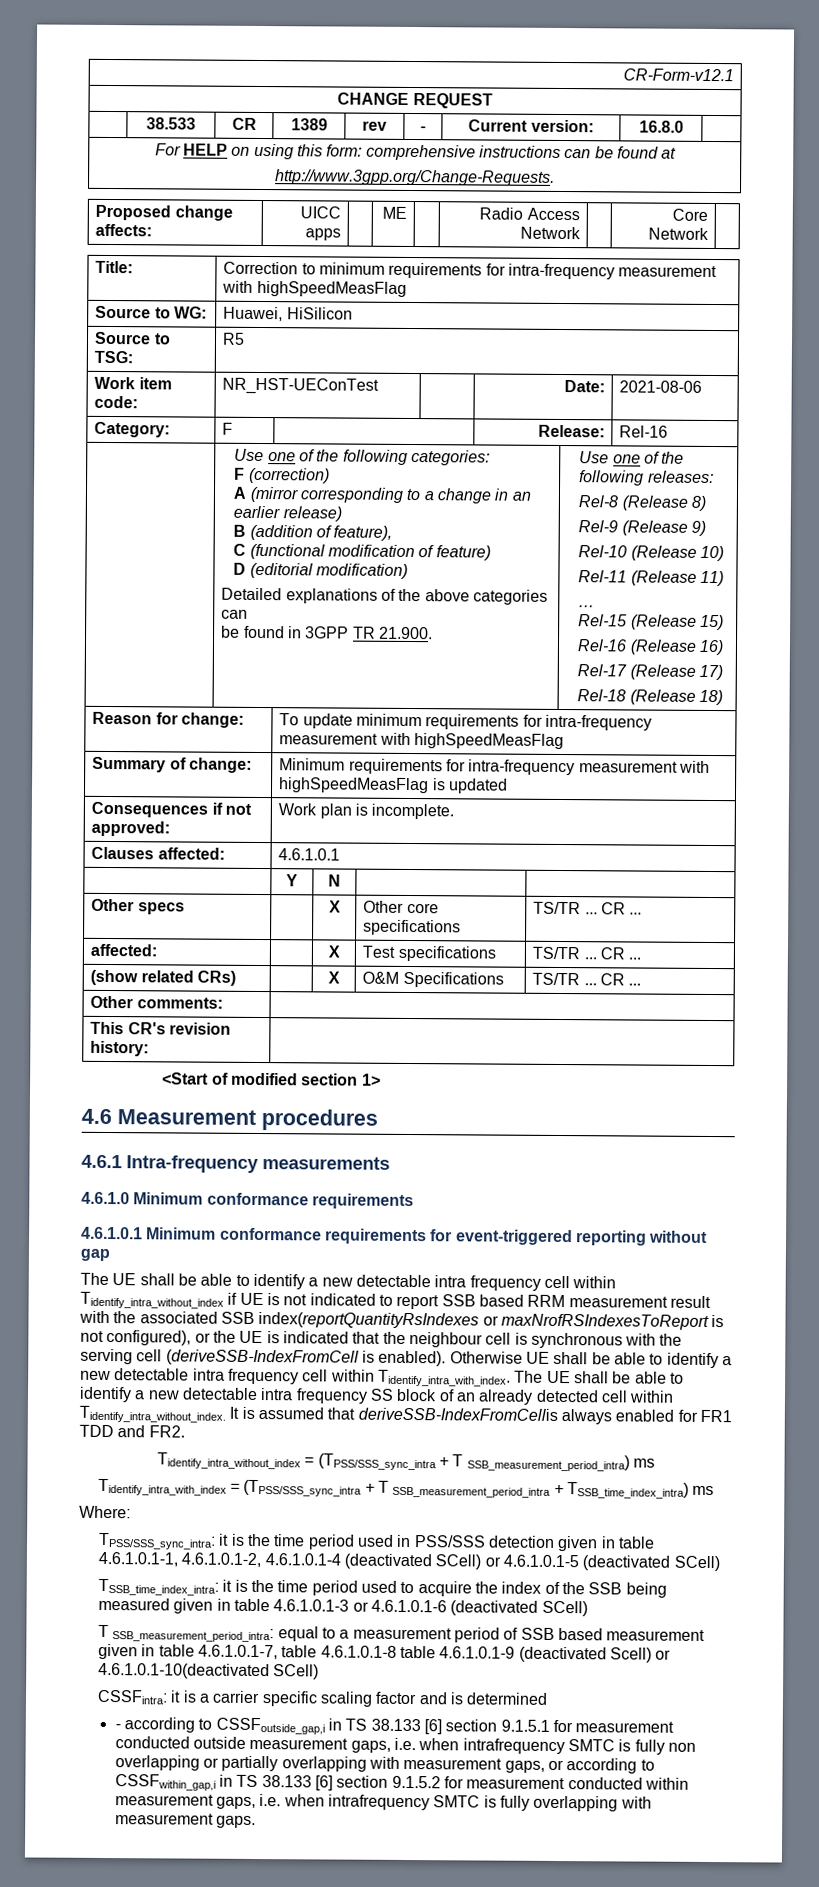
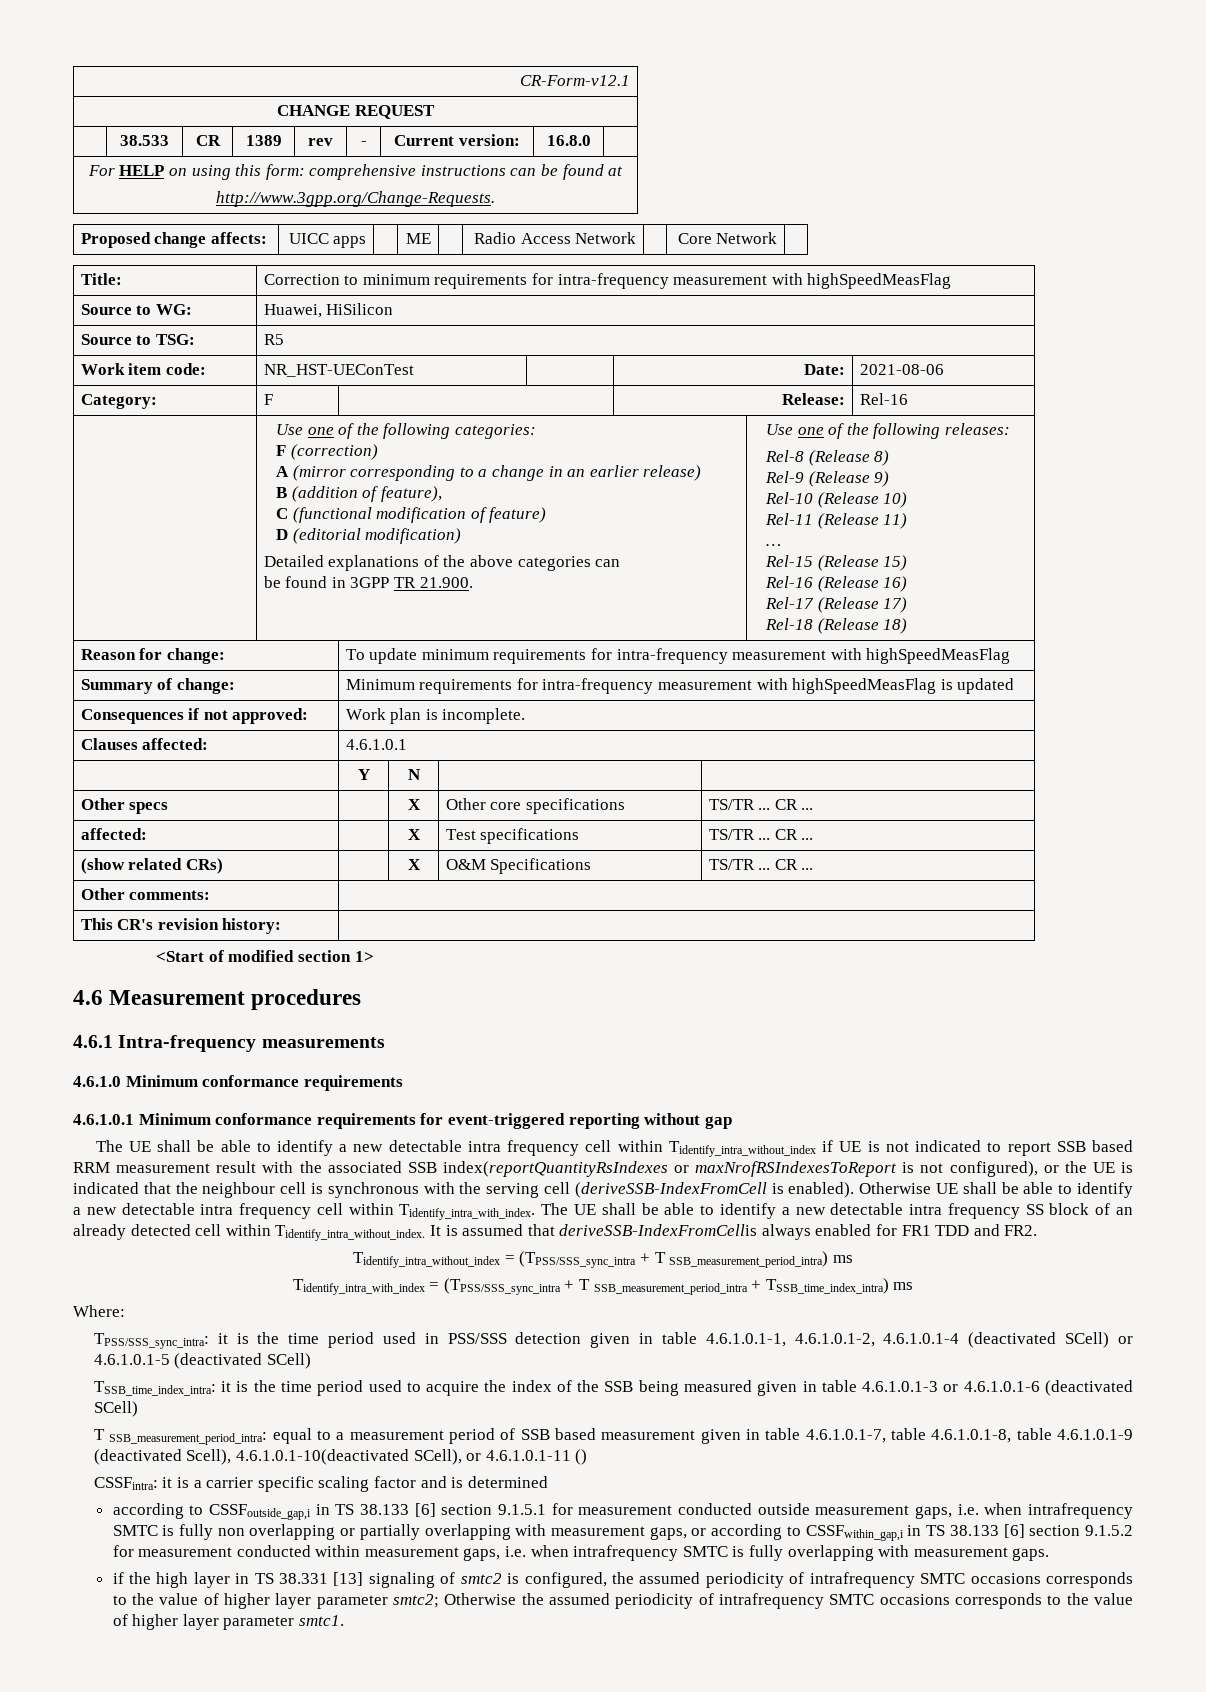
- T SSB_measurement_period_intra: equal to a measurement period of SSB based measurement given in table 4.6.1.0.1-7, table 4.6.1.0.1-8 table 4.6.1.0.1-9 (deactivated Scell) or 4.6.1.0.1-10(deactivated SCell)
+ T SSB_measurement_period_intra: equal to a measurement period of SSB based measurement given in table 4.6.1.0.1-7, table 4.6.1.0.1-8, table 4.6.1.0.1-9 (deactivated Scell), 4.6.1.0.1-10(deactivated SCell), or 4.6.1.0.1-11 ()
- - according to CSSFoutside_gap,i in TS 38.133 [6] section 9.1.5.1 for measurement conducted outside measurement gaps, i.e. when intrafrequency SMTC is fully non overlapping or partially overlapping with measurement gaps, or according to CSSFwithin_gap,i in TS 38.133 [6] section 9.1.5.2 for measurement conducted within measurement gaps, i.e. when intrafrequency SMTC is fully overlapping with measurement gaps.
+ according to CSSFoutside_gap,i in TS 38.133 [6] section 9.1.5.1 for measurement conducted outside measurement gaps, i.e. when intrafrequency SMTC is fully non overlapping or partially overlapping with measurement gaps, or according to CSSFwithin_gap,i in TS 38.133 [6] section 9.1.5.2 for measurement conducted within measurement gaps, i.e. when intrafrequency SMTC is fully overlapping with measurement gaps.
+ if the high layer in TS 38.331 [13] signaling of smtc2 is configured, the assumed periodicity of intrafrequency SMTC occasions corresponds to the value of higher layer parameter smtc2; Otherwise the assumed periodicity of intrafrequency SMTC occasions corresponds to the value of higher layer parameter smtc1.

